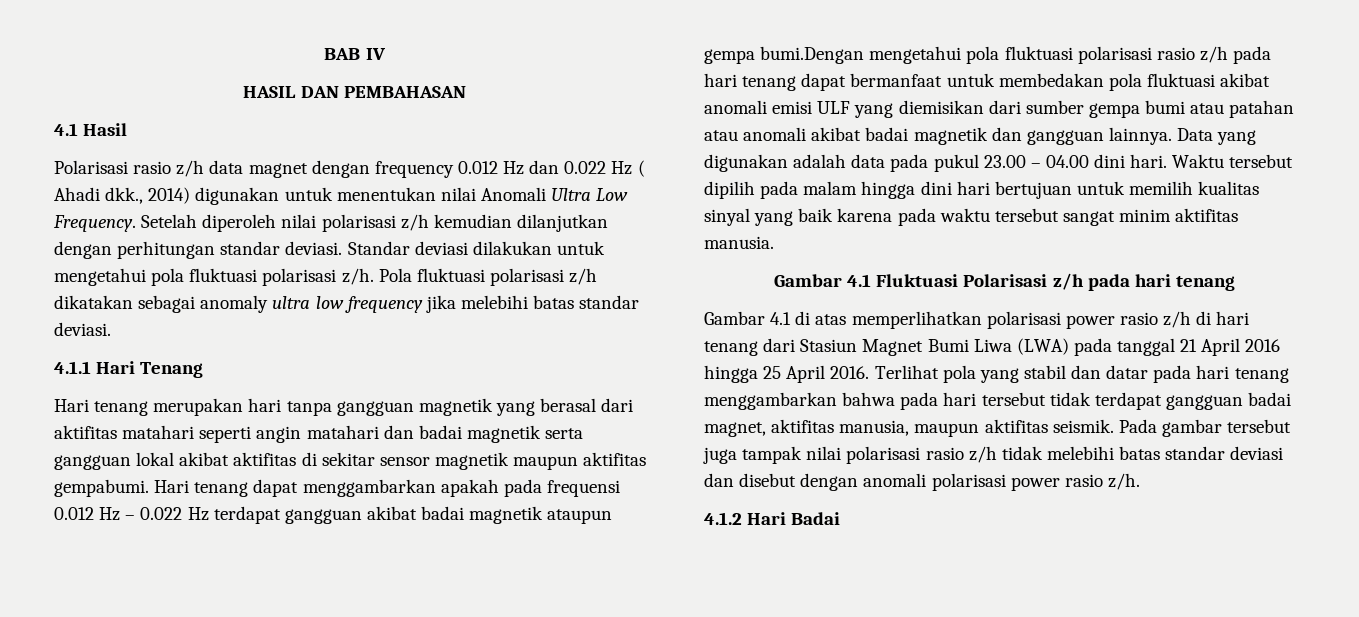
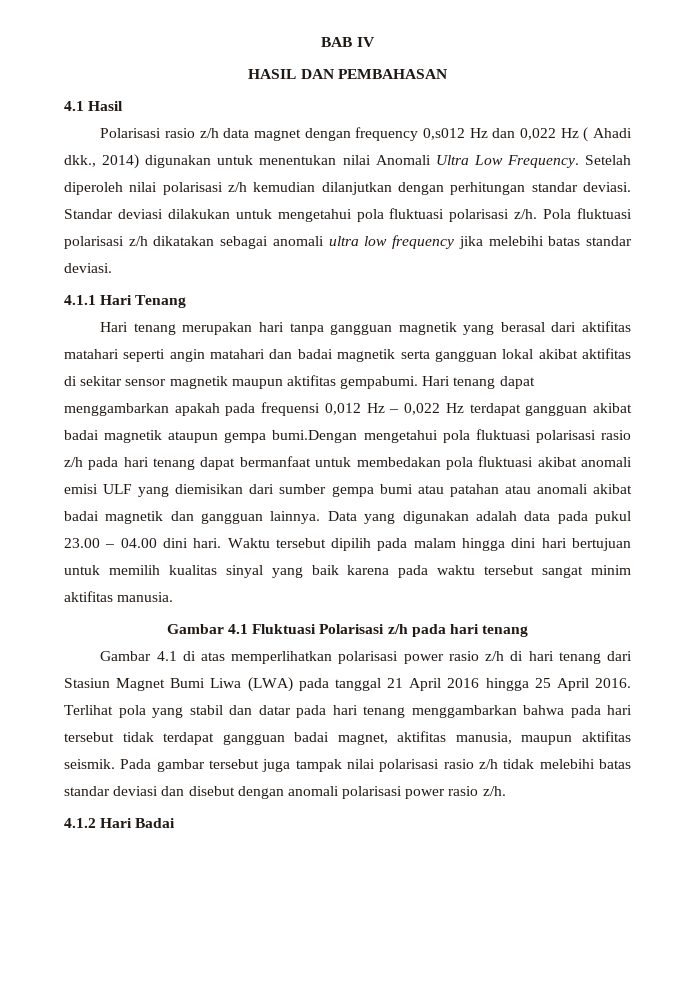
- Polarisasi rasio z/h data magnet dengan frequency 0.012 Hz dan 0.022 Hz ( Ahadi dkk., 2014) digunakan untuk menentukan nilai Anomali Ultra Low Frequency.
+ Polarisasi rasio z/h data magnet dengan frequency 0,s012 Hz dan 0,022 Hz ( Ahadi dkk., 2014) digunakan untuk menentukan nilai Anomali Ultra Low Frequency.
- Pola fluktuasi polarisasi z/h dikatakan sebagai anomaly ultra low frequency jika melebihi batas standar deviasi.
+ Pola fluktuasi polarisasi z/h dikatakan sebagai anomali ultra low frequency jika melebihi batas standar deviasi.
- Hari tenang dapat menggambarkan apakah pada frequensi 0.012 Hz – 0.022 Hz terdapat gangguan akibat badai magnetik ataupun gempa bumi.Dengan mengetahui pola fluktuasi polarisasi rasio z/h pada hari tenang dapat bermanfaat untuk membedakan pola fluktuasi akibat anomali emisi ULF yang diemisikan dari sumber gempa bumi atau patahan atau anomali akibat badai magnetik dan gangguan lainnya.
+ Hari tenang dapat menggambarkan apakah pada frequensi 0,012 Hz – 0,022 Hz terdapat gangguan akibat badai magnetik ataupun gempa bumi.Dengan mengetahui pola fluktuasi polarisasi rasio z/h pada hari tenang dapat bermanfaat untuk membedakan pola fluktuasi akibat anomali emisi ULF yang diemisikan dari sumber gempa bumi atau patahan atau anomali akibat badai magnetik dan gangguan lainnya.

